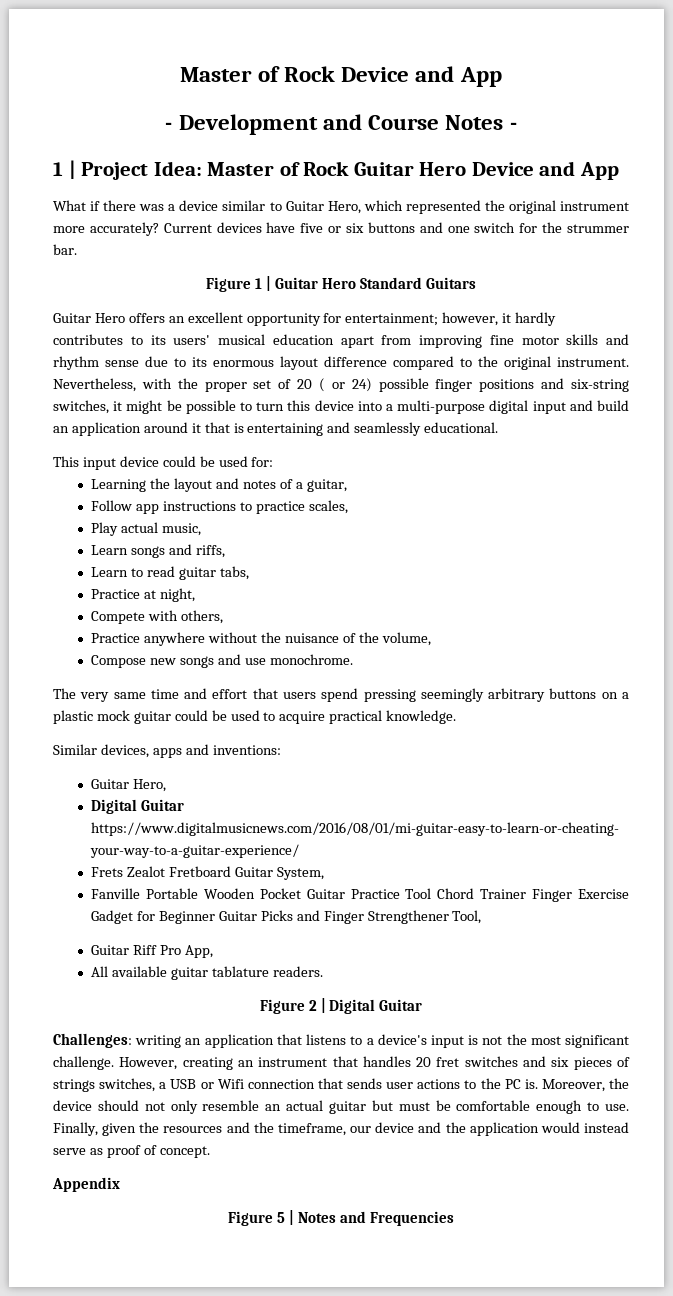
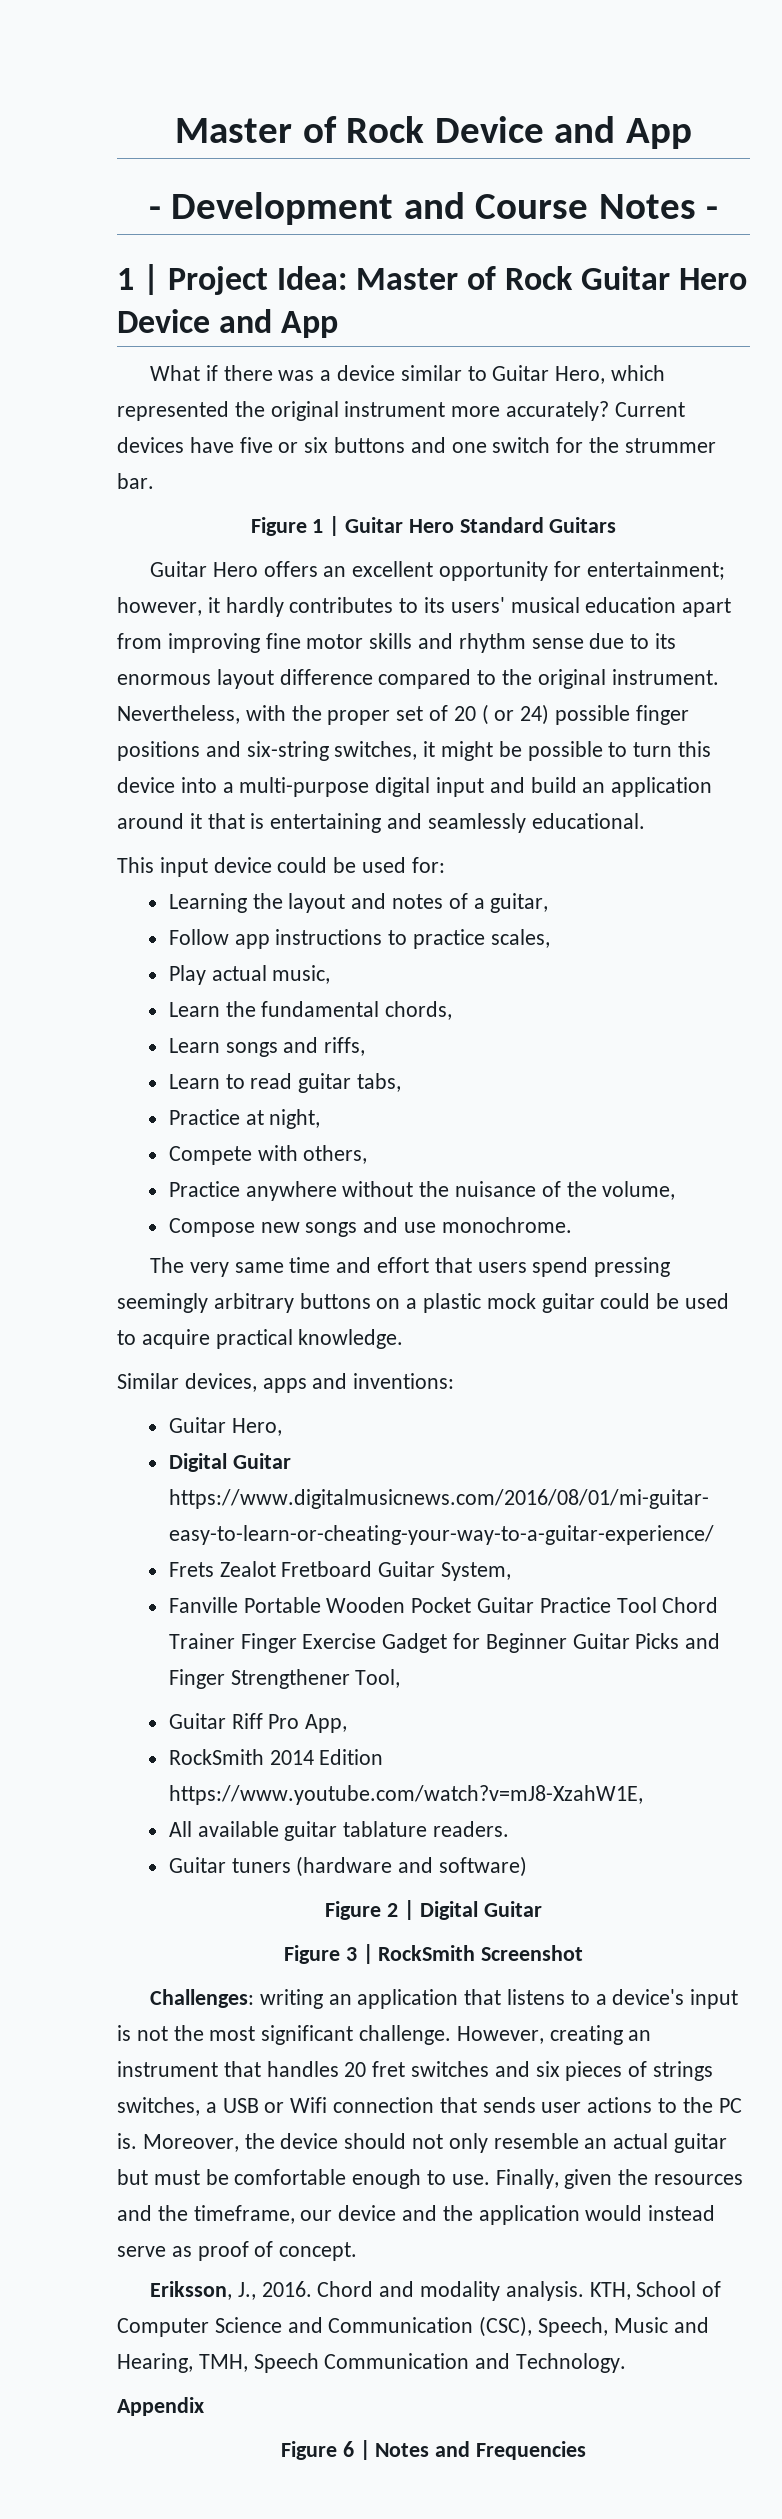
+ Learn the fundamental chords,
+ RockSmith 2014 Edition https://www.youtube.com/watch?v=mJ8-XzahW1E,
+ Guitar tuners (hardware and software)
+ Figure 3 | RockSmith Screenshot
+ Eriksson, J., 2016. Chord and modality analysis. KTH, School of Computer Science and Communication (CSC), Speech, Music and Hearing, TMH, Speech Communication and Technology.
- Figure 5 | Notes and Frequencies
+ Figure 6 | Notes and Frequencies

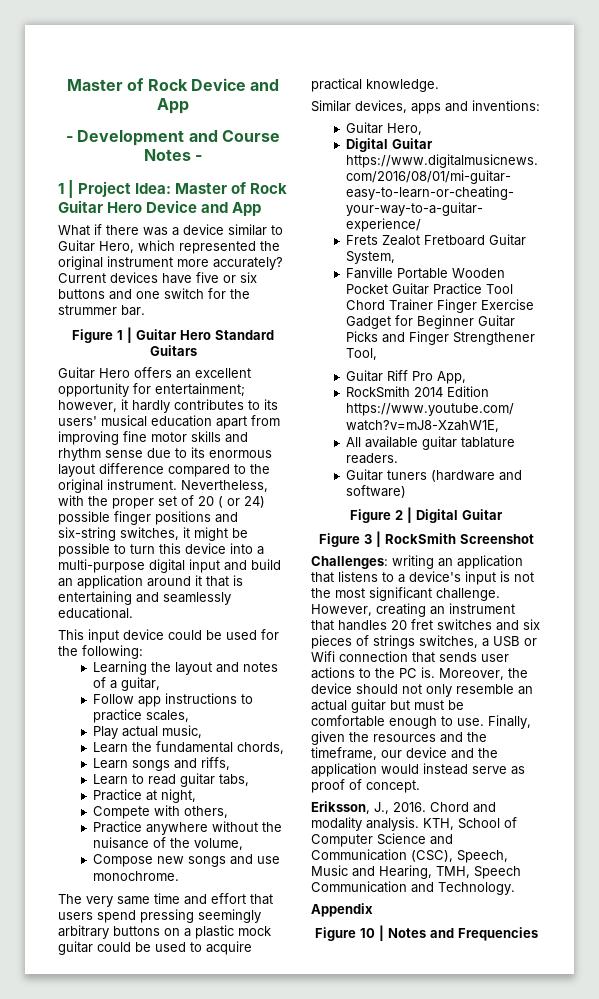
- This input device could be used for:
+ This input device could be used for the following:
- Figure 6 | Notes and Frequencies
+ Figure 10 | Notes and Frequencies

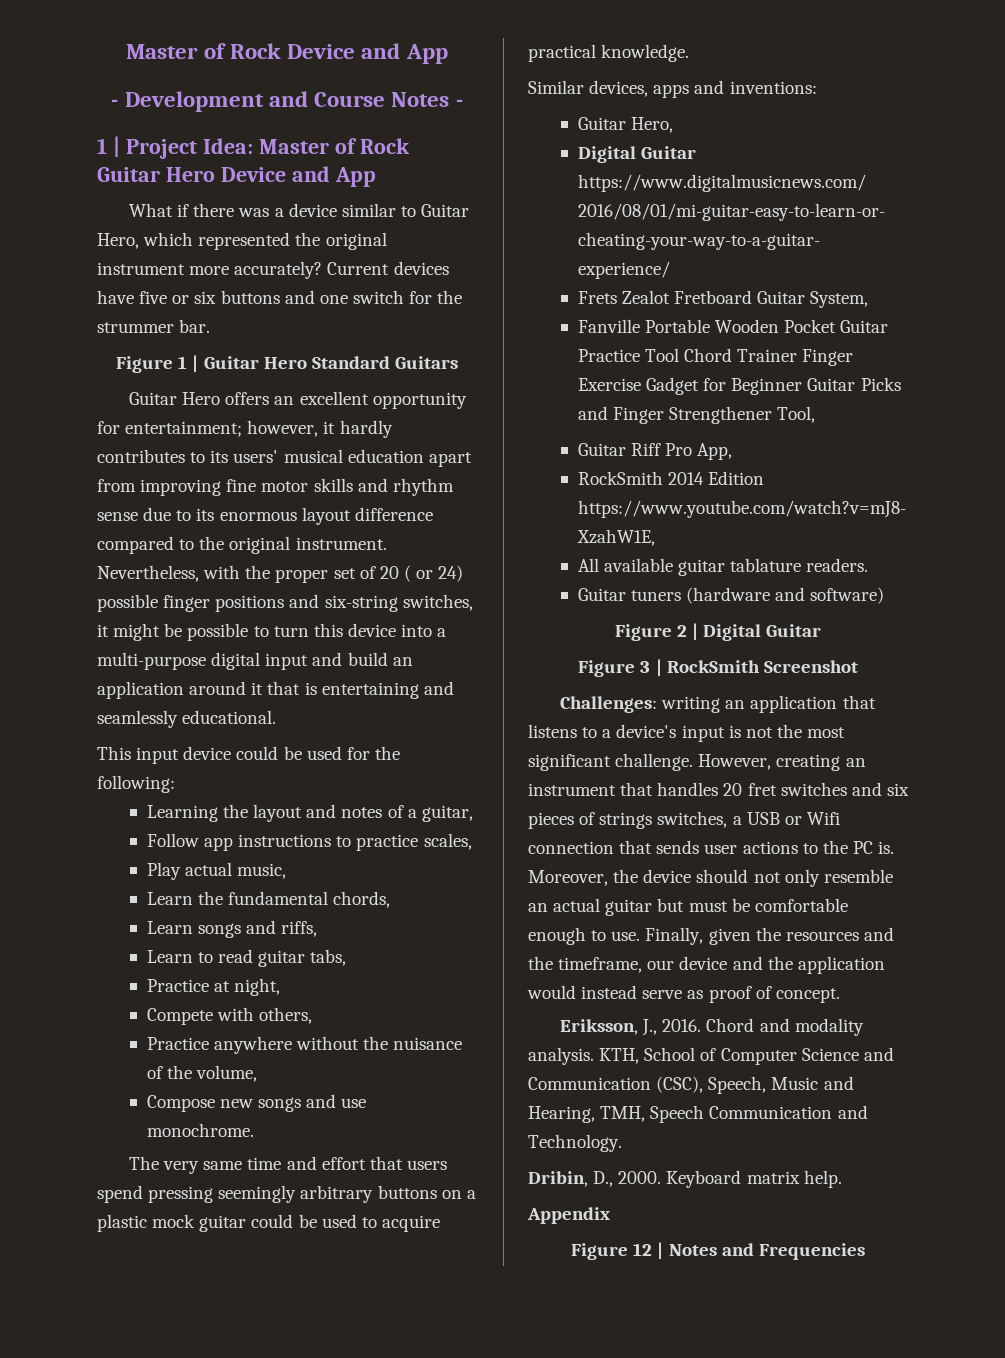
+ Dribin, D., 2000. Keyboard matrix help.
- Figure 10 | Notes and Frequencies
+ Figure 12 | Notes and Frequencies

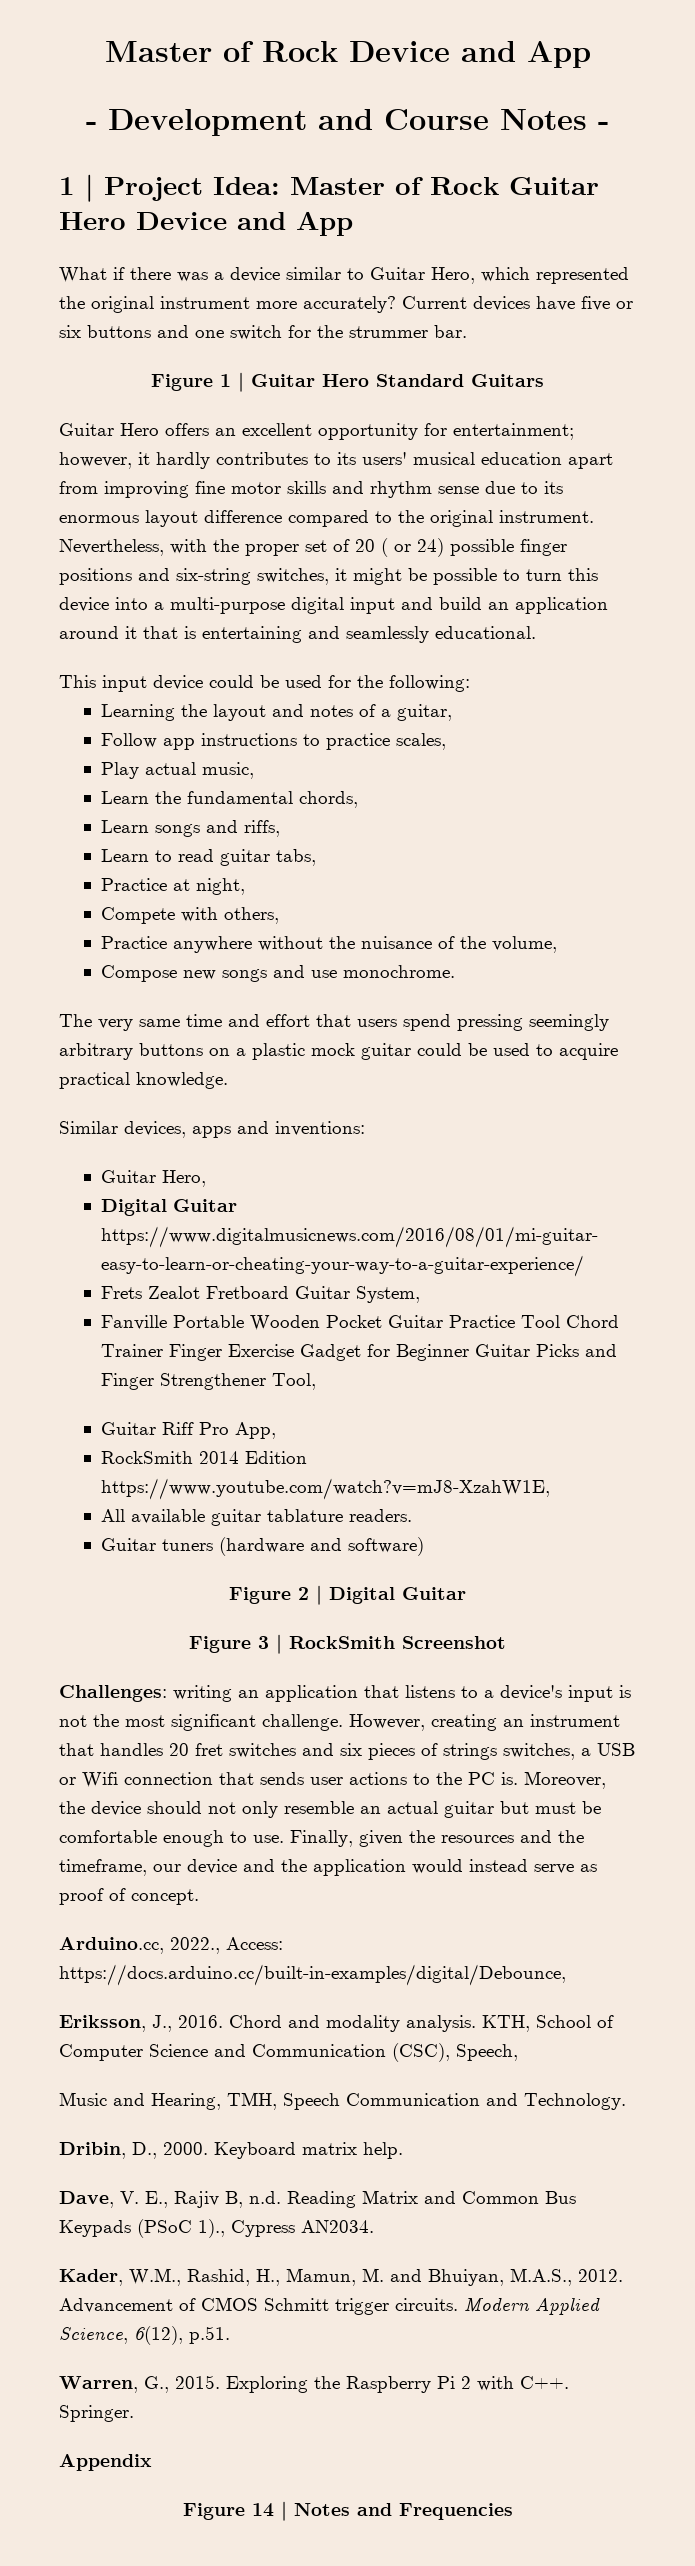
+ Arduino.cc, 2022., Access: https://docs.arduino.cc/built-in-examples/digital/Debounce,
- KTH, School of Computer Science and Communication (CSC), Speech, Music and Hearing, TMH, Speech Communication and Technology.
+ KTH, School of Computer Science and Communication (CSC), Speech,
+ Music and Hearing, TMH, Speech Communication and Technology.
+ Dave, V. E., Rajiv B, n.d. Reading Matrix and Common Bus Keypads (PSoC 1)., Cypress AN2034.
+ Kader, W.M., Rashid, H., Mamun, M. and Bhuiyan, M.A.S., 2012. Advancement of CMOS Schmitt trigger circuits. Modern Applied Science, 6(12), p.51.
+ Warren, G., 2015. Exploring the Raspberry Pi 2 with C++. Springer.
- Figure 12 | Notes and Frequencies
+ Figure 14 | Notes and Frequencies

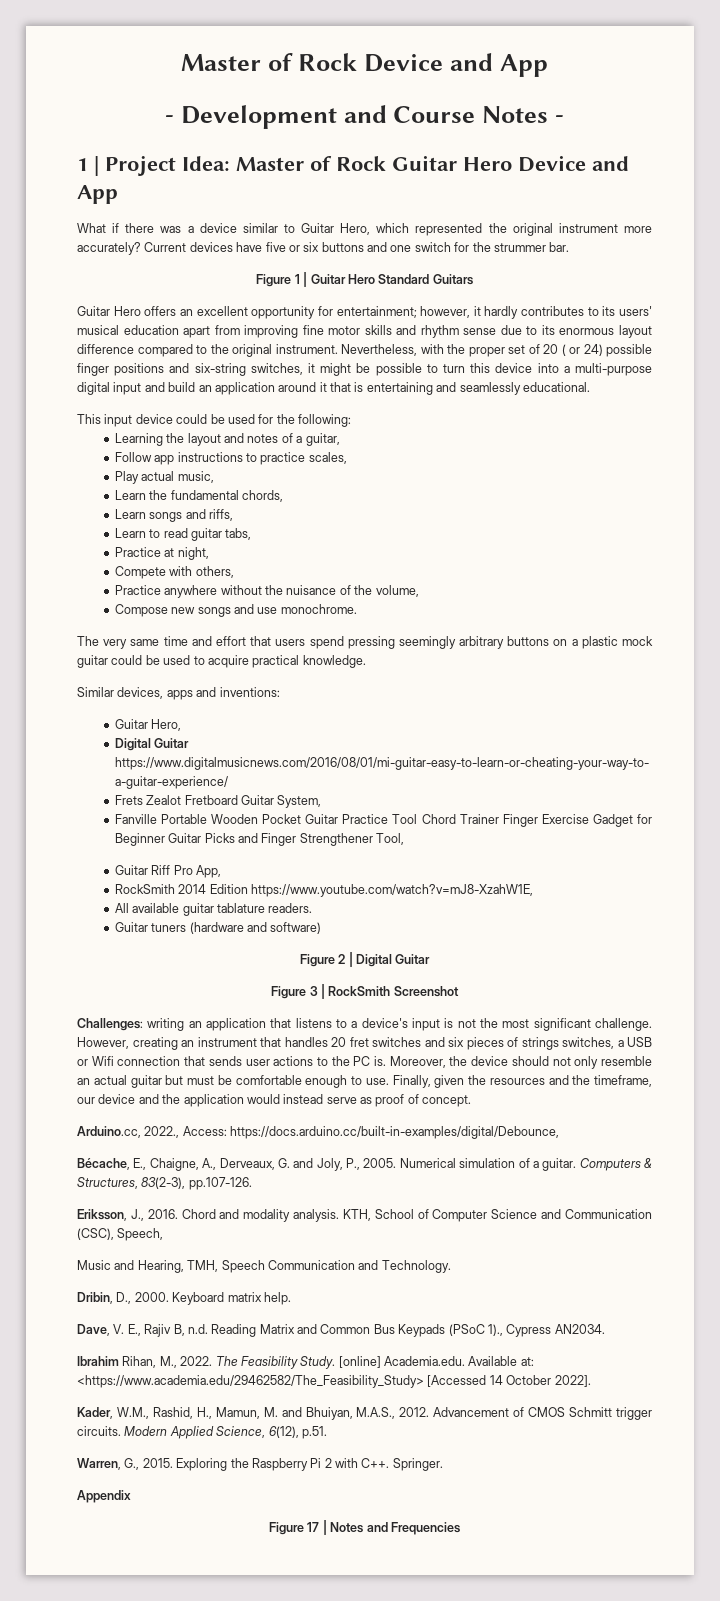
+ Bécache, E., Chaigne, A., Derveaux, G. and Joly, P., 2005. Numerical simulation of a guitar. Computers & Structures, 83(2-3), pp.107-126.
+ Ibrahim Rihan, M., 2022. The Feasibility Study. [online] Academia.edu. Available at: <https://www.academia.edu/29462582/The_Feasibility_Study> [Accessed 14 October 2022].
- Figure 14 | Notes and Frequencies
+ Figure 17 | Notes and Frequencies

